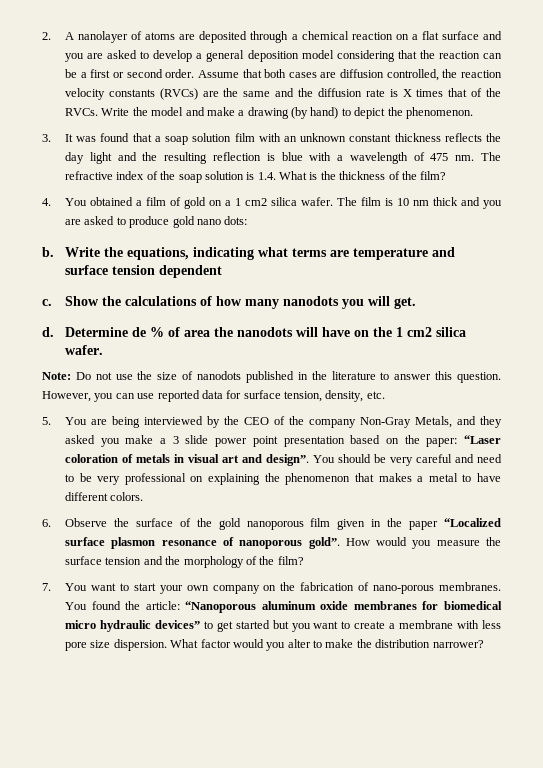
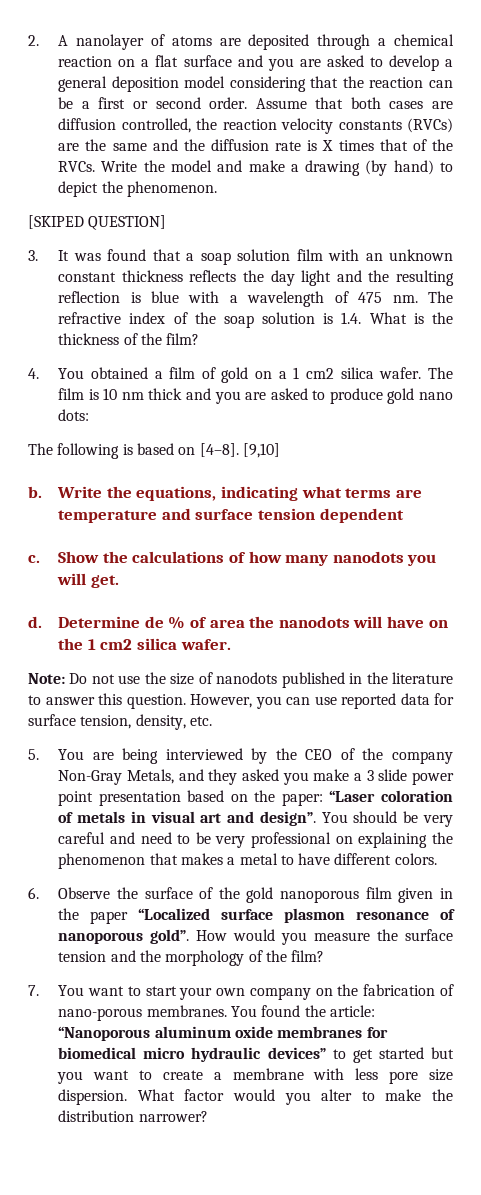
+ [SKIPED QUESTION]
+ The following is based on [4–8]. [9,10]

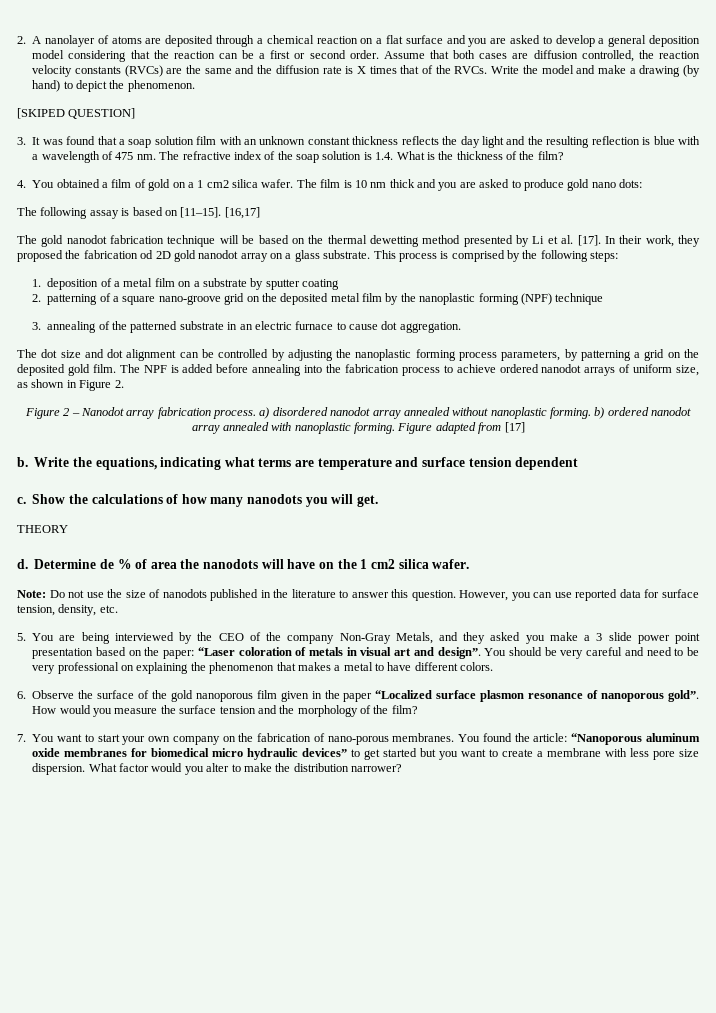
- The following is based on [4–8]. [9,10]
+ The following assay is based on [11–15]. [16,17]
+ The gold nanodot fabrication technique will be based on the thermal dewetting method presented by Li et al. [17]. In their work, they proposed the fabrication od 2D gold nanodot array on a glass substrate. This process is comprised by the following steps:
+ 1. deposition of a metal film on a substrate by sputter coating
+ 2. patterning of a square nano-groove grid on the deposited metal film by the nanoplastic forming (NPF) technique
+ 3. annealing of the patterned substrate in an electric furnace to cause dot aggregation.
+ The dot size and dot alignment can be controlled by adjusting the nanoplastic forming process parameters, by patterning a grid on the deposited gold film. The NPF is added before annealing into the fabrication process to achieve ordered nanodot arrays of uniform size, as shown in Figure 2.
+ Figure 2 – Nanodot array fabrication process. a) disordered nanodot array annealed without nanoplastic forming. b) ordered nanodot array annealed with nanoplastic forming. Figure adapted from [17]
+ THEORY

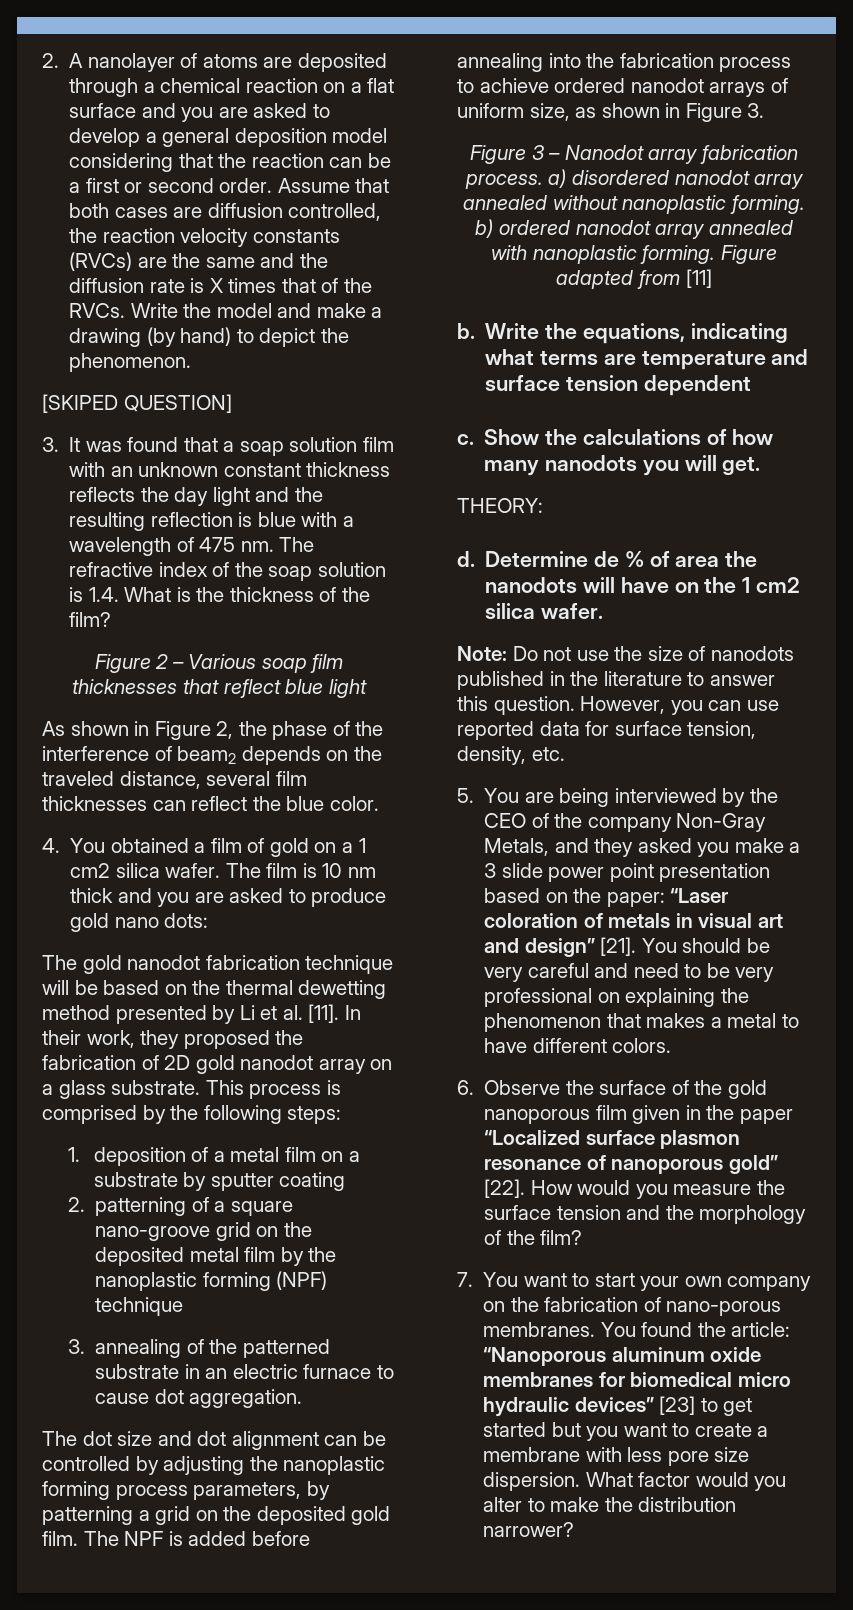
+ Figure 2 – Various soap film thicknesses that reflect blue light
+ As shown in Figure 2, the phase of the interference of beam2 depends on the traveled distance, several film thicknesses can reflect the blue color.
- The following assay is based on [11–15]. [16,17]
- The gold nanodot fabrication technique will be based on the thermal dewetting method presented by Li et al. [17].
+ The gold nanodot fabrication technique will be based on the thermal dewetting method presented by Li et al. [11].
- In their work, they proposed the fabrication od 2D gold nanodot array on a glass substrate.
+ In their work, they proposed the fabrication of 2D gold nanodot array on a glass substrate.
- The NPF is added before annealing into the fabrication process to achieve ordered nanodot arrays of uniform size, as shown in Figure 2.
- Figure 2 – Nanodot array fabrication process. a) disordered nanodot array annealed without nanoplastic forming. b) ordered nanodot array annealed with nanoplastic forming.
+ The NPF is added before annealing into the fabrication process to achieve ordered nanodot arrays of uniform size, as shown in Figure 3.
+ Figure 3 – Nanodot array fabrication process. a) disordered nanodot array annealed without nanoplastic forming. b) ordered nanodot array annealed with nanoplastic forming.
- Figure adapted from [17]
+ Figure adapted from [11]
- THEORY
+ THEORY:
- 5. You are being interviewed by the CEO of the company Non-Gray Metals, and they asked you make a 3 slide power point presentation based on the paper: “Laser coloration of metals in visual art and design”.
+ 5. You are being interviewed by the CEO of the company Non-Gray Metals, and they asked you make a 3 slide power point presentation based on the paper: “Laser coloration of metals in visual art and design” [21].
- 6. Observe the surface of the gold nanoporous film given in the paper “Localized surface plasmon resonance of nanoporous gold”.
+ 6. Observe the surface of the gold nanoporous film given in the paper “Localized surface plasmon resonance of nanoporous gold” [22].
- You found the article: “Nanoporous aluminum oxide membranes for biomedical micro hydraulic devices” to get started but you want to create a membrane with less pore size dispersion.
+ You found the article: “Nanoporous aluminum oxide membranes for biomedical micro hydraulic devices” [23] to get started but you want to create a membrane with less pore size dispersion.

